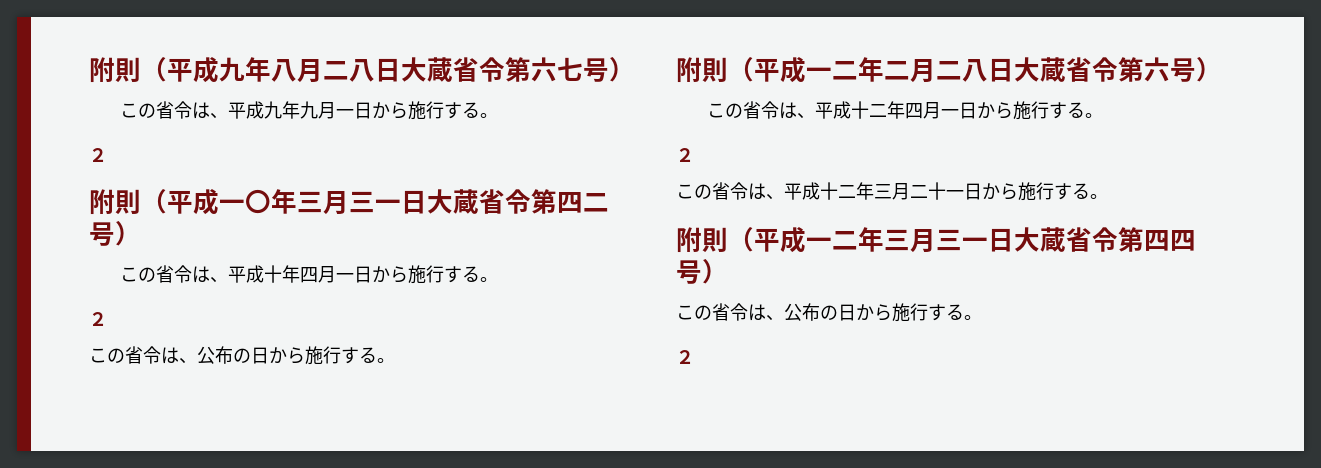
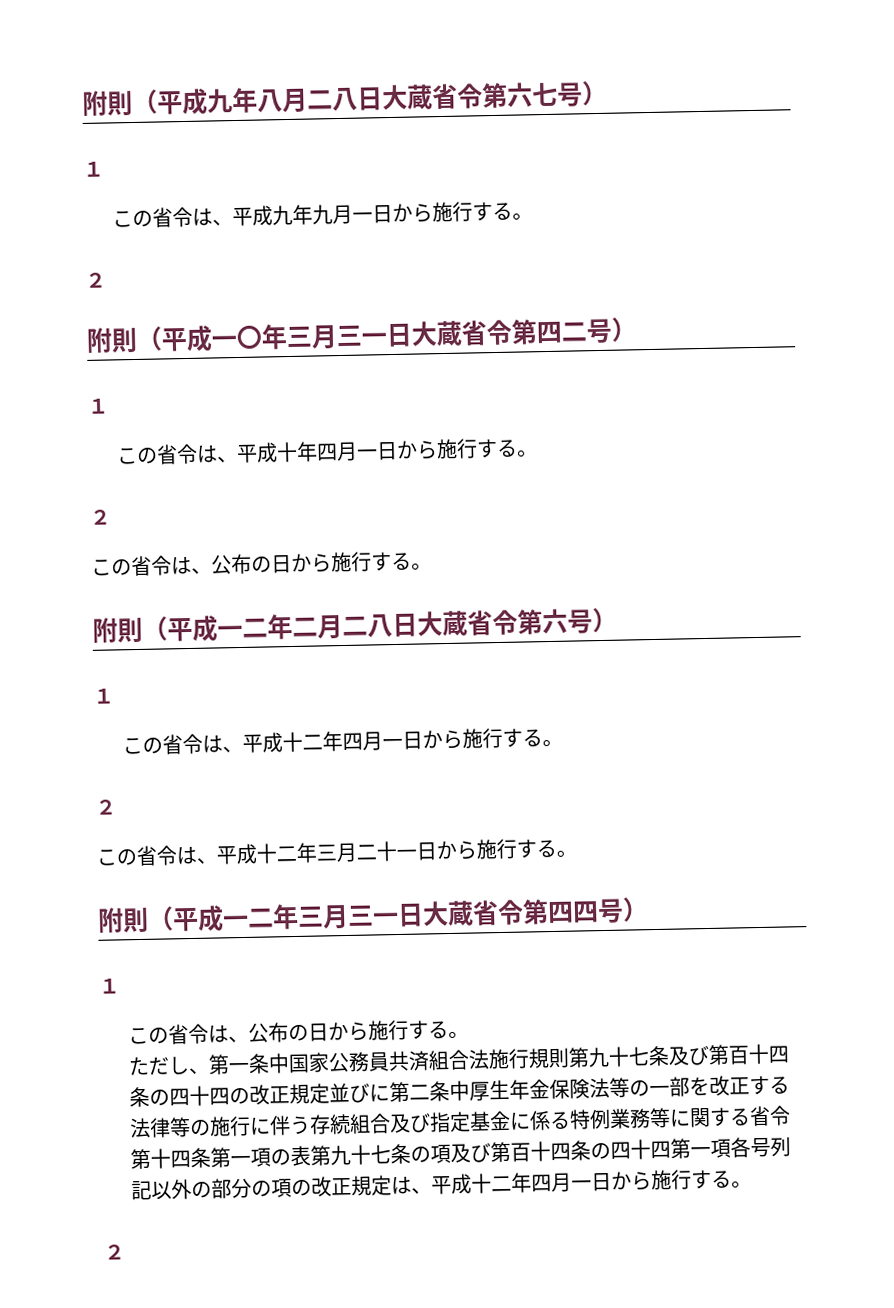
  附則（平成九年八月二八日大蔵省令第六七号）
+ １
  附則（平成一〇年三月三一日大蔵省令第四二号）
+ １
  附則（平成一二年二月二八日大蔵省令第六号）
+ １
  附則（平成一二年三月三一日大蔵省令第四四号）
+ １
  この省令は、公布の日から施行する。
+ ただし、第一条中国家公務員共済組合法施行規則第九十七条及び第百十四条の四十四の改正規定並びに第二条中厚生年金保険法等の一部を改正する法律等の施行に伴う存続組合及び指定基金に係る特例業務等に関する省令第十四条第一項の表第九十七条の項及び第百十四条の四十四第一項各号列記以外の部分の項の改正規定は、平成十二年四月一日から施行する。

